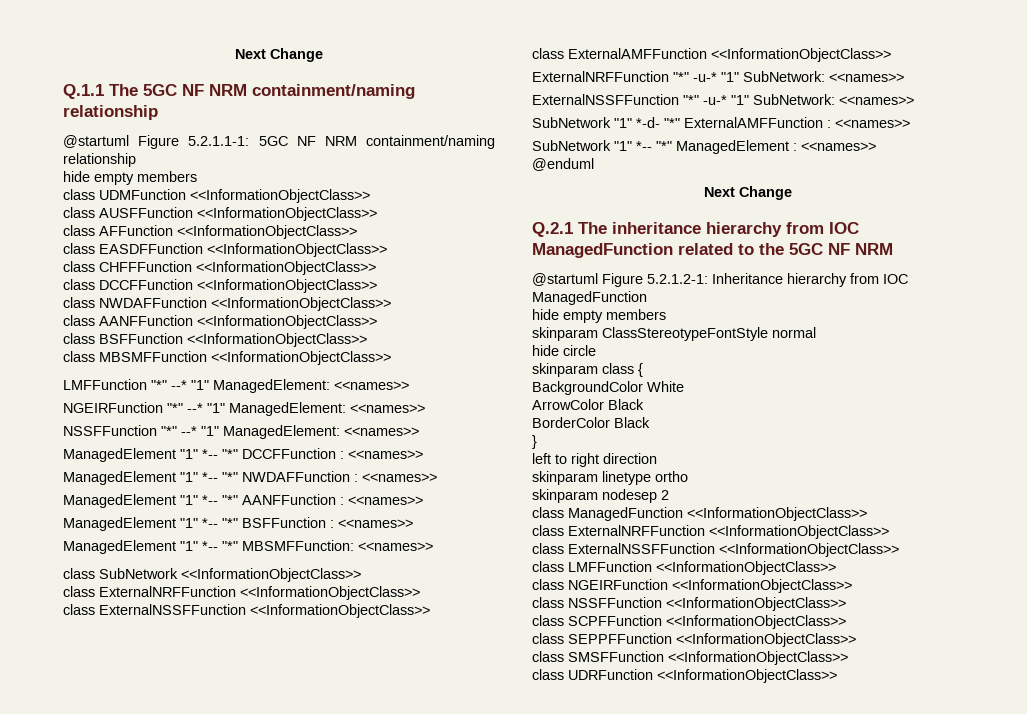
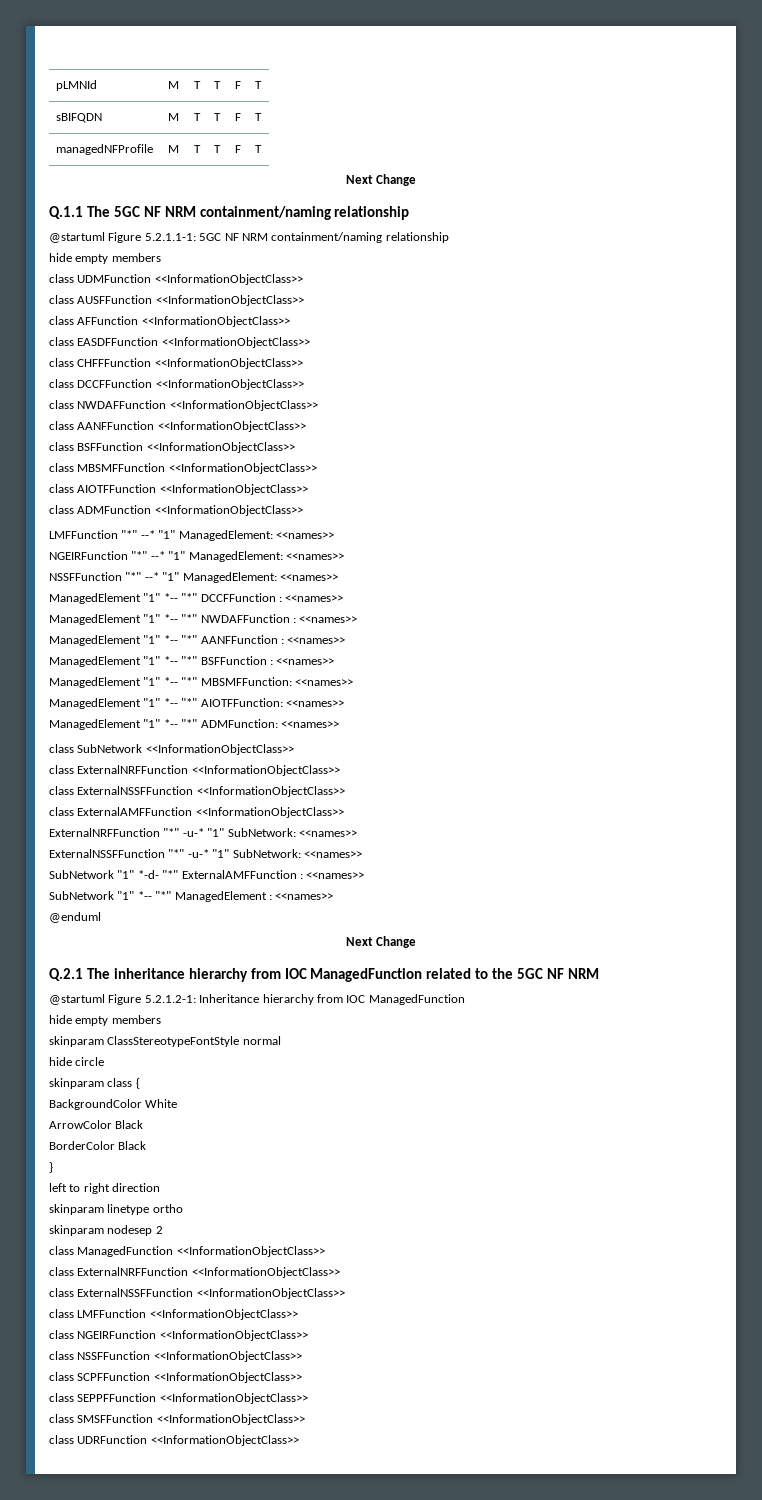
+ pLMNId | M | T | T | F | T
+ sBIFQDN | M | T | T | F | T
+ managedNFProfile | M | T | T | F | T
+ class AIOTFFunction <<InformationObjectClass>>
+ class ADMFunction <<InformationObjectClass>>
+ ManagedElement "1" *-- "*" AIOTFFunction: <<names>>
+ ManagedElement "1" *-- "*" ADMFunction: <<names>>

